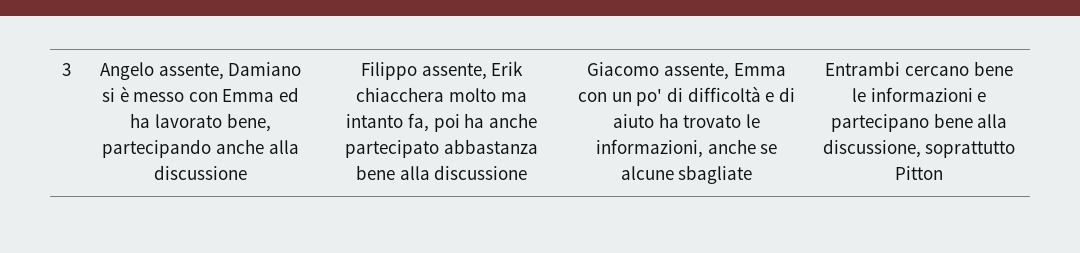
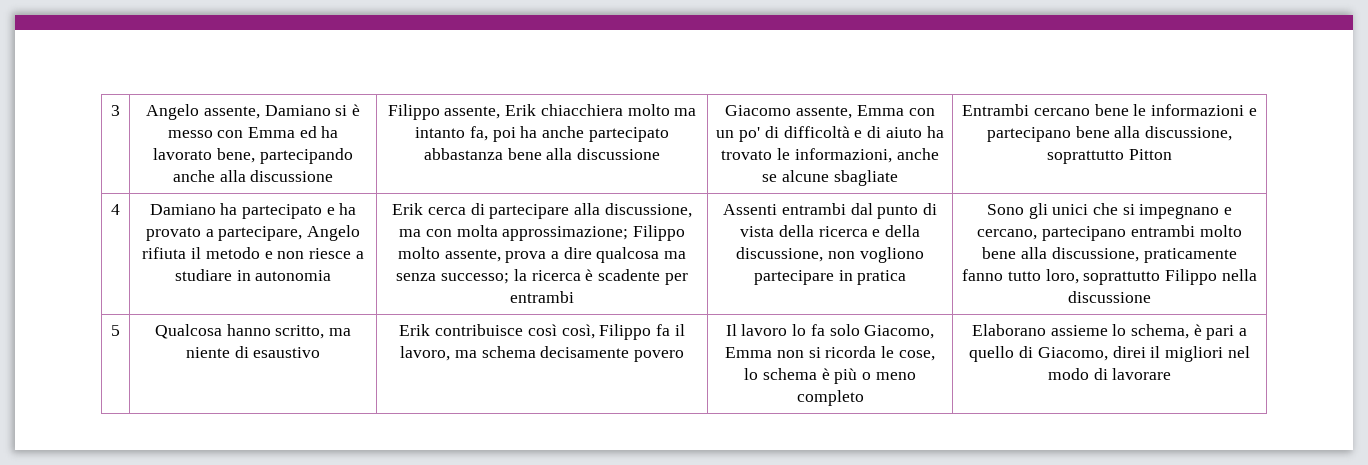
- Filippo assente, Erik chiacchera molto ma intanto fa, poi ha anche partecipato abbastanza bene alla discussione
+ Filippo assente, Erik chiacchiera molto ma intanto fa, poi ha anche partecipato abbastanza bene alla discussione
+ 4 | Damiano ha partecipato e ha provato a partecipare, Angelo rifiuta il metodo e non riesce a studiare in autonomia | Erik cerca di partecipare alla discussione, ma con molta approssimazione; Filippo molto assente, prova a dire qualcosa ma senza successo; la ricerca è scadente per entrambi | Assenti entrambi dal punto di vista della ricerca e della discussione, non vogliono partecipare in pratica | Sono gli unici che si impegnano e cercano, partecipano entrambi molto bene alla discussione, praticamente fanno tutto loro, soprattutto Filippo nella discussione
+ 5 | Qualcosa hanno scritto, ma niente di esaustivo | Erik contribuisce così così, Filippo fa il lavoro, ma schema decisamente povero | Il lavoro lo fa solo Giacomo, Emma non si ricorda le cose, lo schema è più o meno completo | Elaborano assieme lo schema, è pari a quello di Giacomo, direi il migliori nel modo di lavorare

